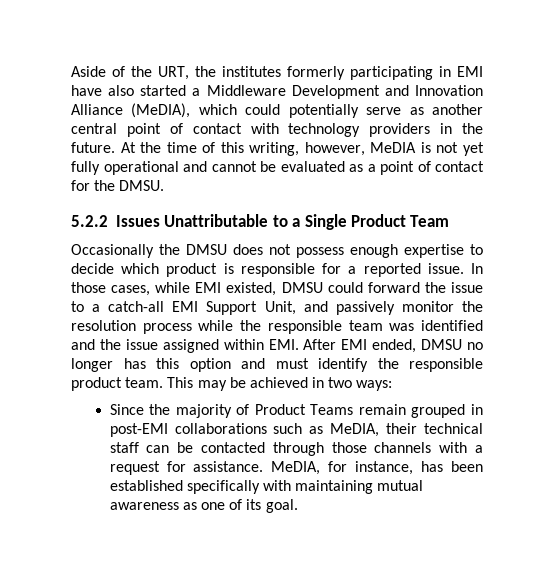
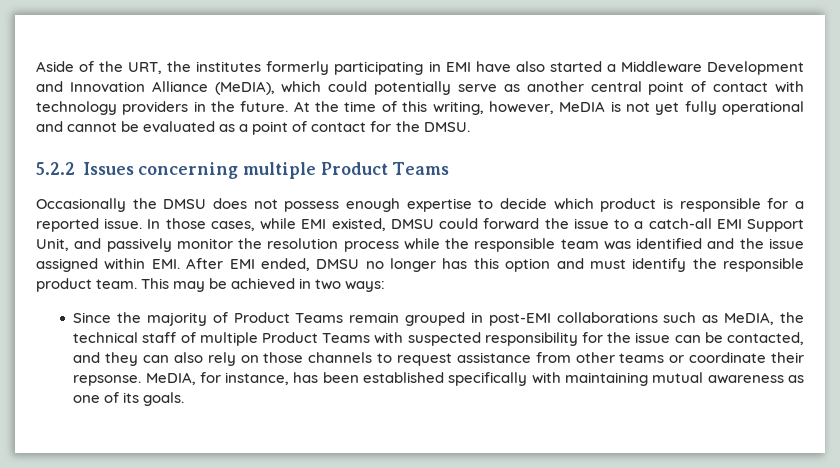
- 5.2.2 Issues Unattributable to a Single Product Team
+ 5.2.2 Issues concerning multiple Product Teams
- Since the majority of Product Teams remain grouped in post-EMI collaborations such as MeDIA, their technical staff can be contacted through those channels with a request for assistance.
+ Since the majority of Product Teams remain grouped in post-EMI collaborations such as MeDIA, the technical staff of multiple Product Teams with suspected responsibility for the issue can be contacted, and they can also rely on those channels to request assistance from other teams or coordinate their repsonse.
- MeDIA, for instance, has been established specifically with maintaining mutual awareness as one of its goal.
+ MeDIA, for instance, has been established specifically with maintaining mutual awareness as one of its goals.

